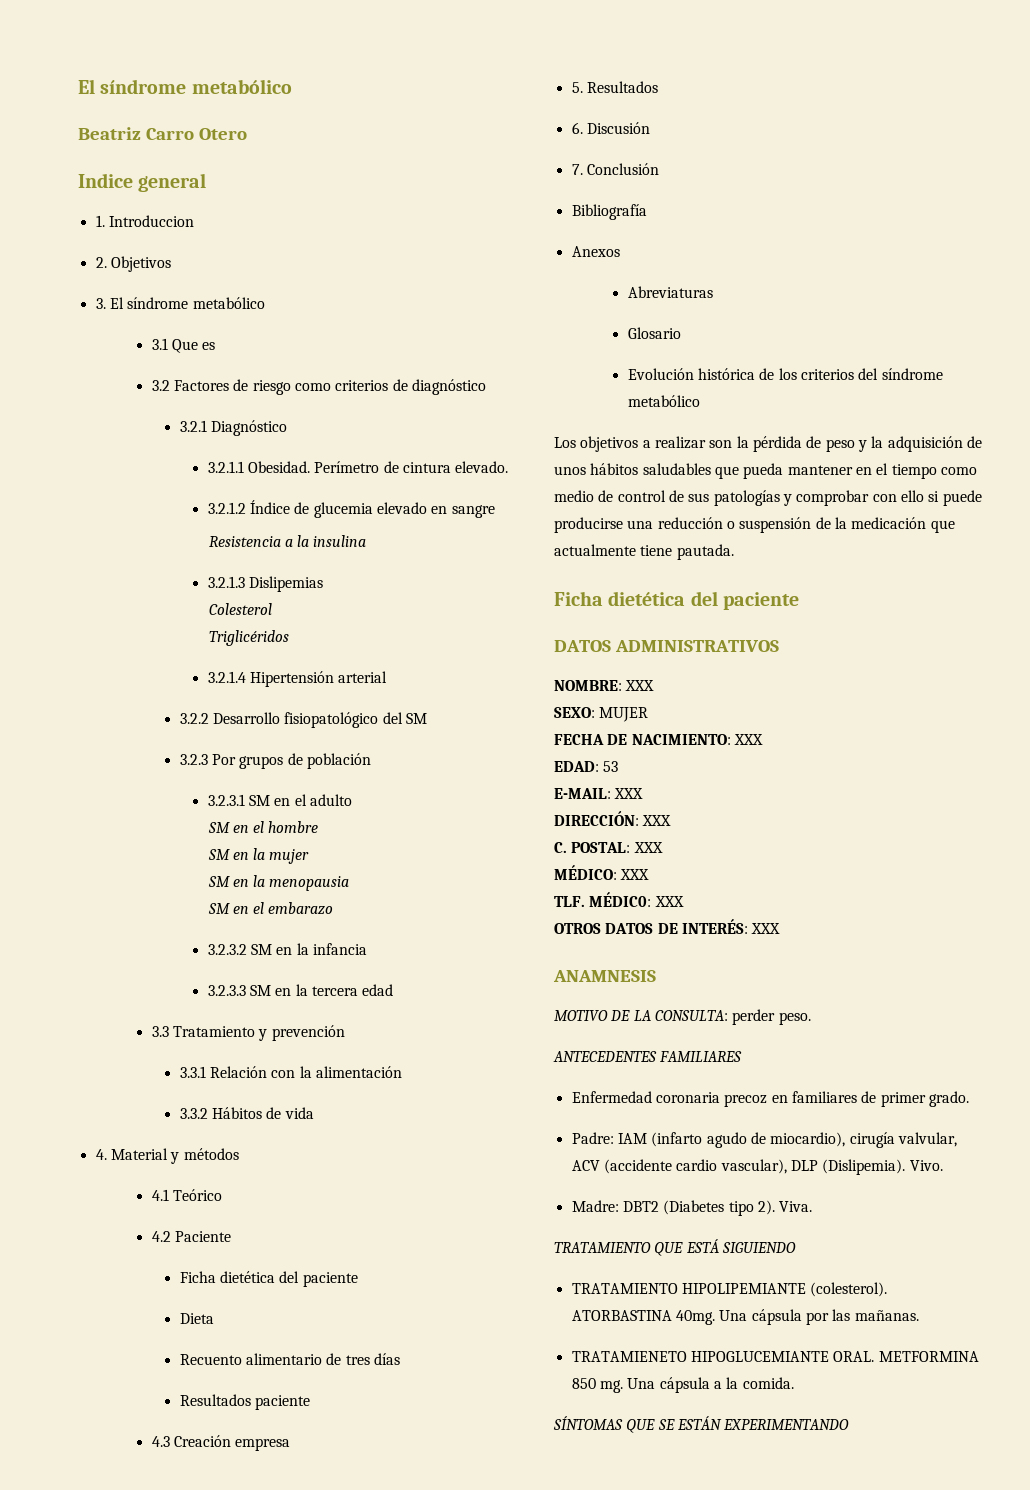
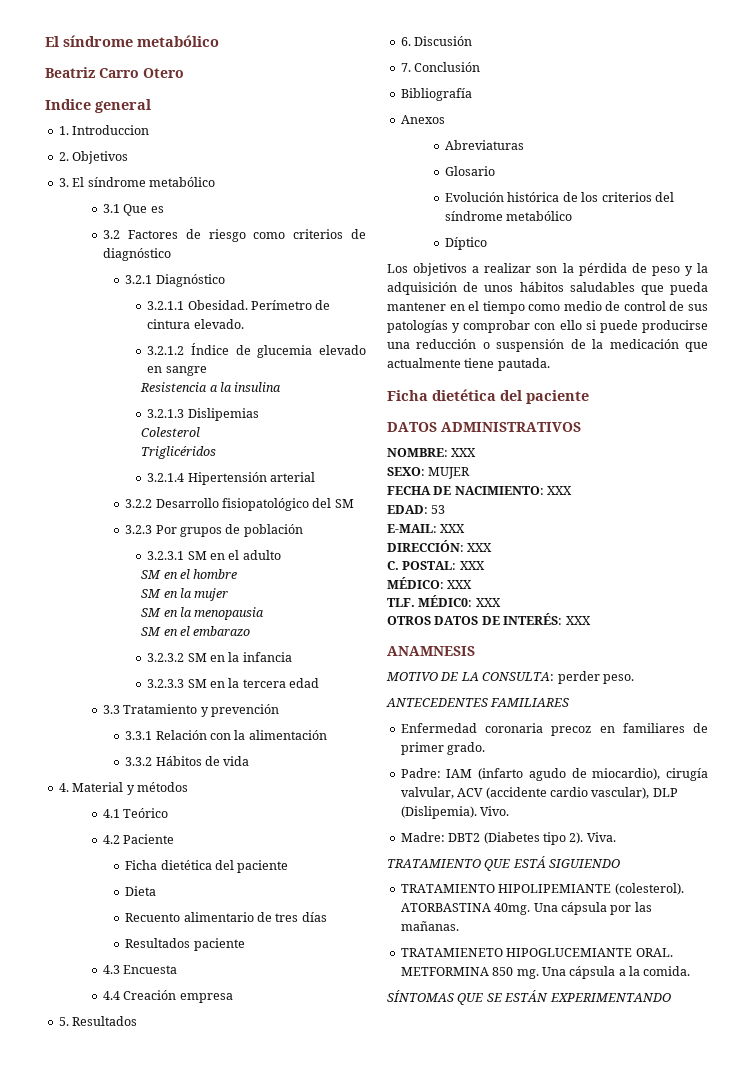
- 4.3 Creación empresa
+ 4.3 Encuesta
+ 4.4 Creación empresa
+ Díptico

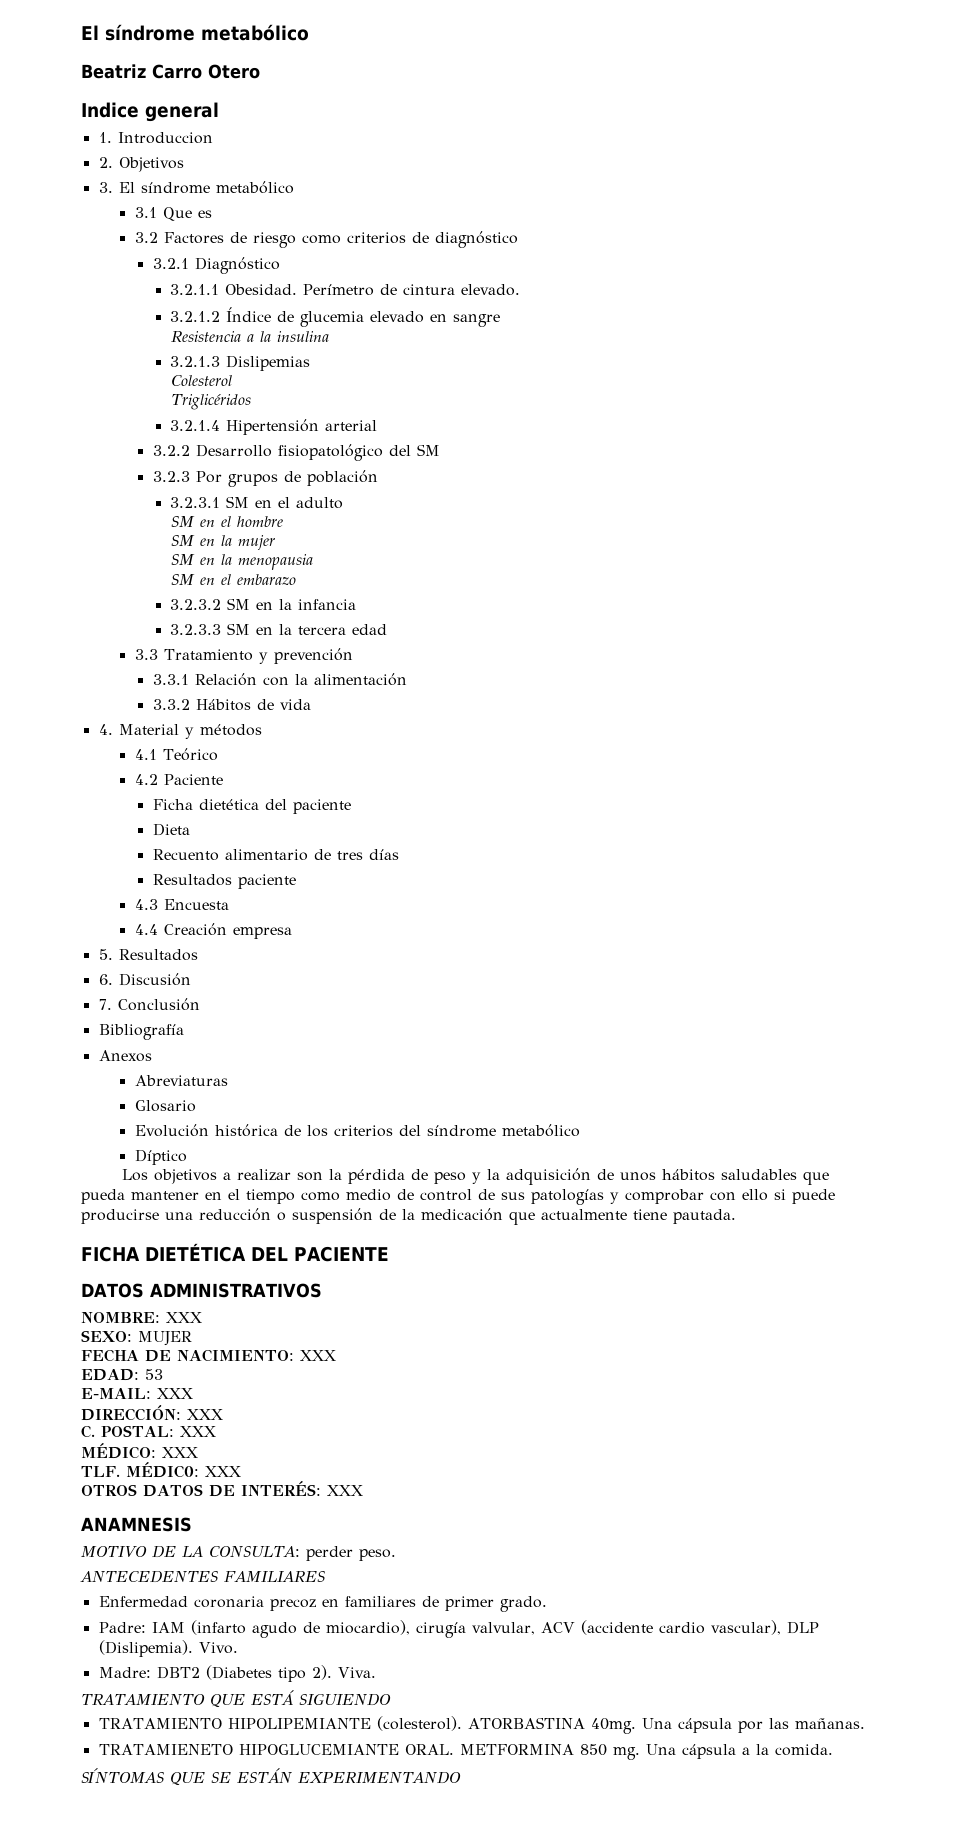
  Los objetivos a realizar son la pérdida de peso y la adquisición de unos hábitos saludables que pueda mantener en el tiempo como medio de control de sus patologías y comprobar con ello si puede producirse una reducción o suspensión de la medicación que actualmente tiene pautada.
- Ficha dietética del paciente
+ FICHA DIETÉTICA DEL PACIENTE

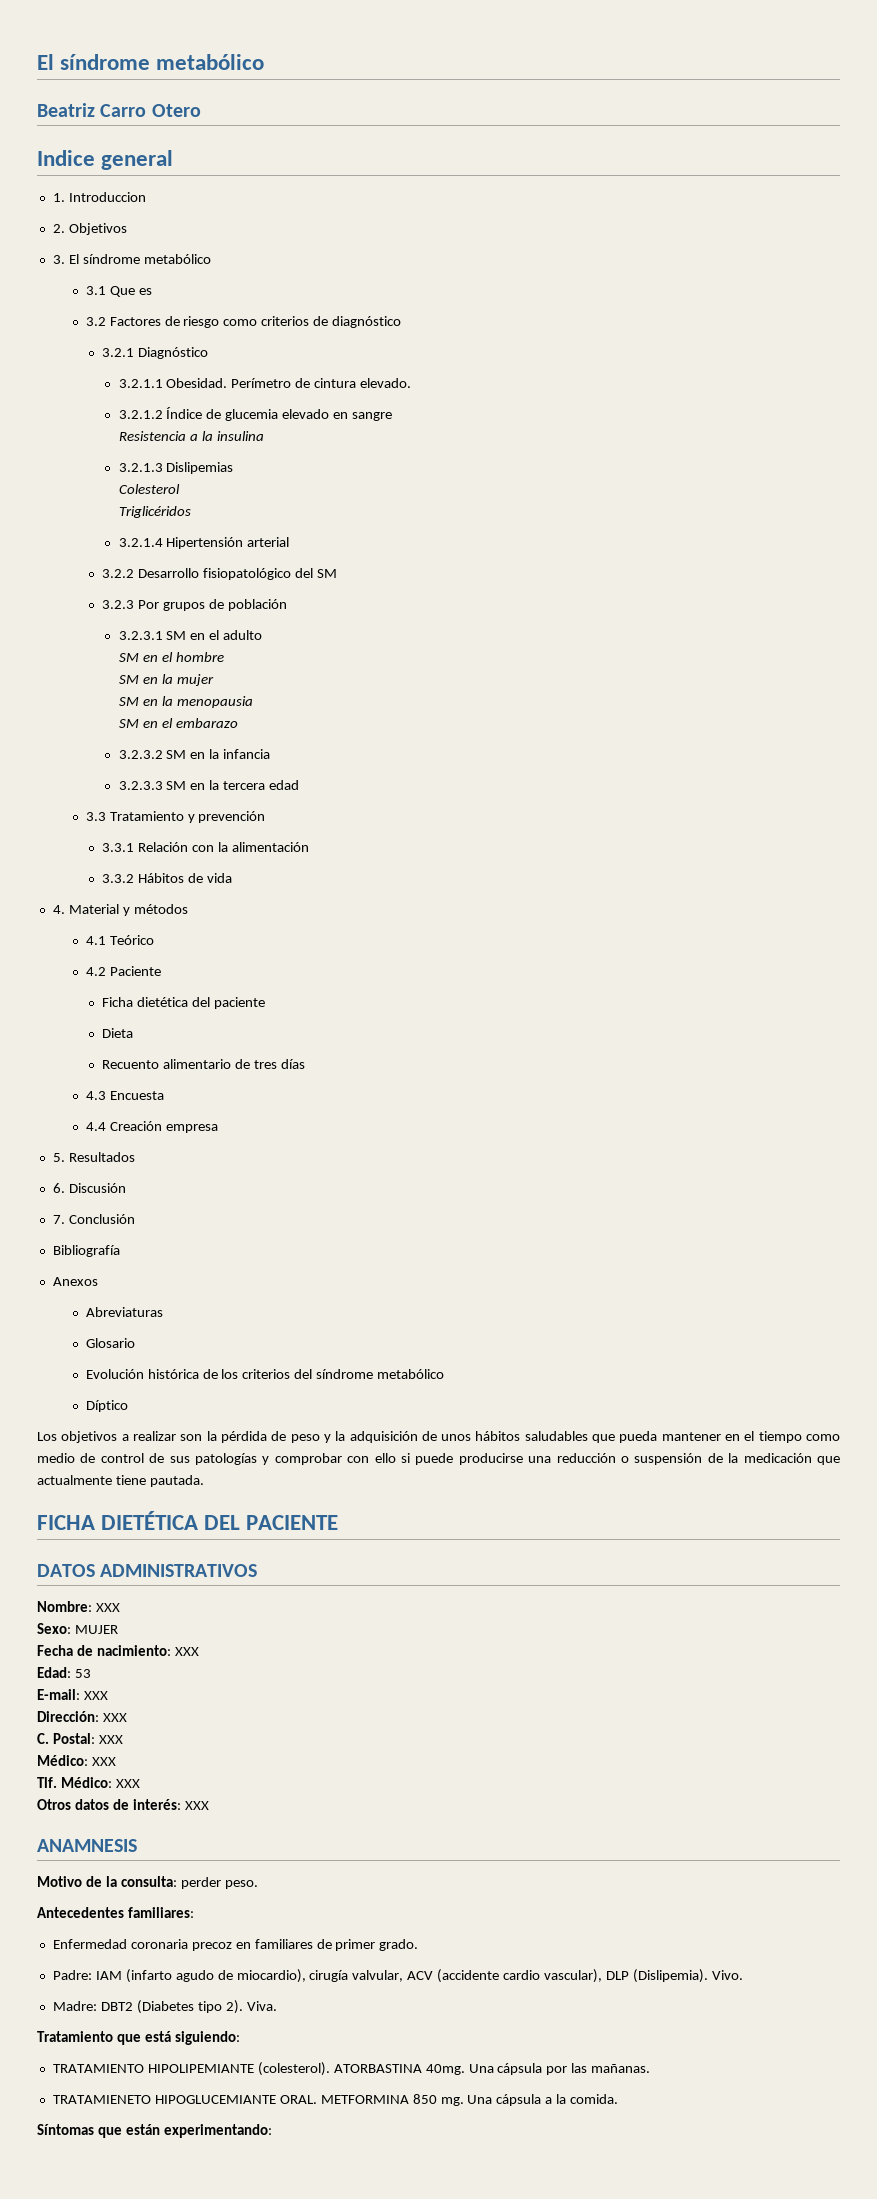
- Resultados paciente
- NOMBRE: XXX
- SEXO: MUJER
+ Nombre: XXX
+ Sexo: MUJER
- FECHA DE NACIMIENTO: XXX
- EDAD: 53
+ Fecha de nacimiento: XXX
+ Edad: 53
- E-MAIL: XXX
- DIRECCIÓN: XXX
+ E-mail: XXX
+ Dirección: XXX
- C. POSTAL: XXX
- MÉDICO: XXX
- TLF. MÉDIC0: XXX
- OTROS DATOS DE INTERÉS: XXX
+ C. Postal: XXX
+ Médico: XXX
+ Tlf. Médico: XXX
+ Otros datos de interés: XXX
  ANAMNESIS
- MOTIVO DE LA CONSULTA: perder peso.
+ Motivo de la consulta: perder peso.
- ANTECEDENTES FAMILIARES
+ Antecedentes familiares:
- TRATAMIENTO QUE ESTÁ SIGUIENDO
+ Tratamiento que está siguiendo:
- SÍNTOMAS QUE SE ESTÁN EXPERIMENTANDO
+ Síntomas que están experimentando:

